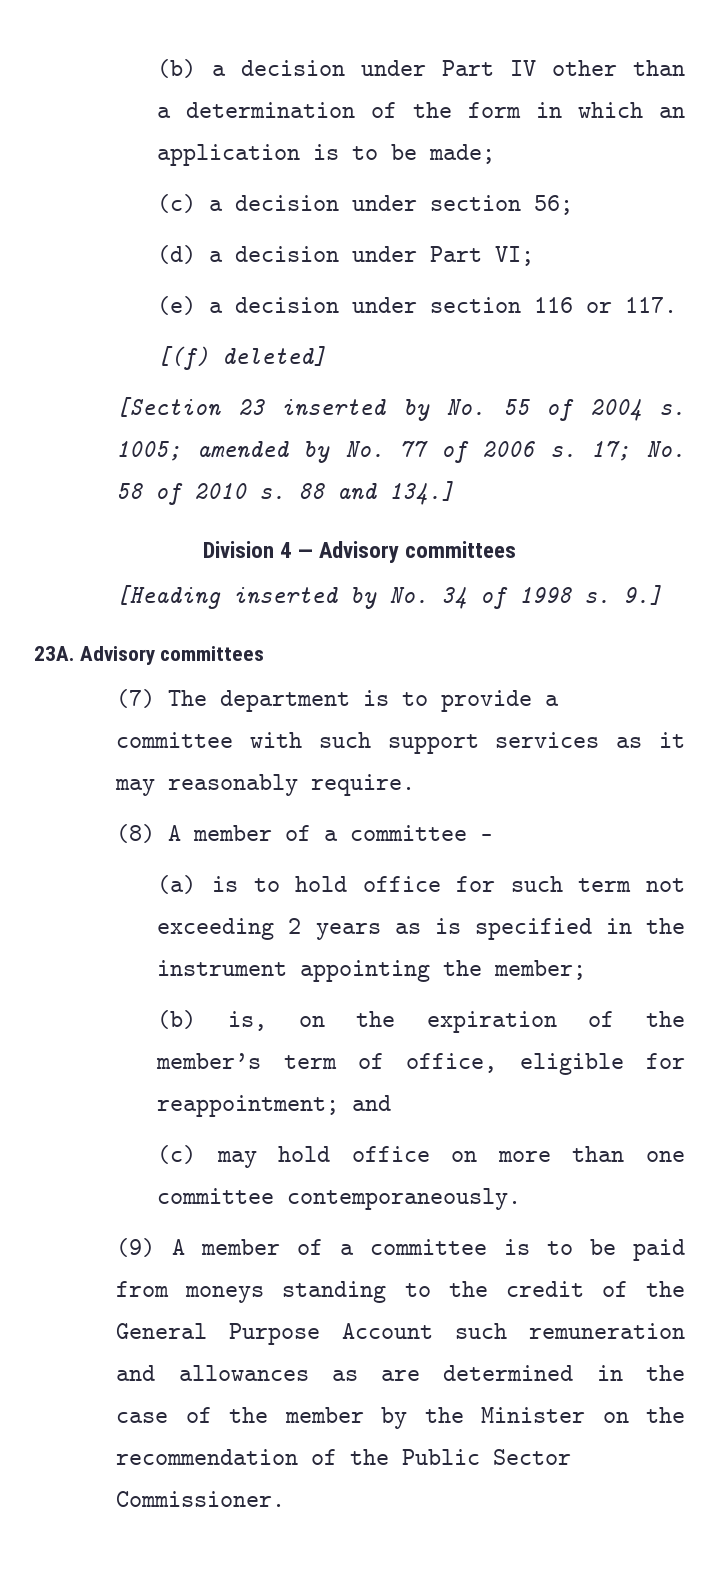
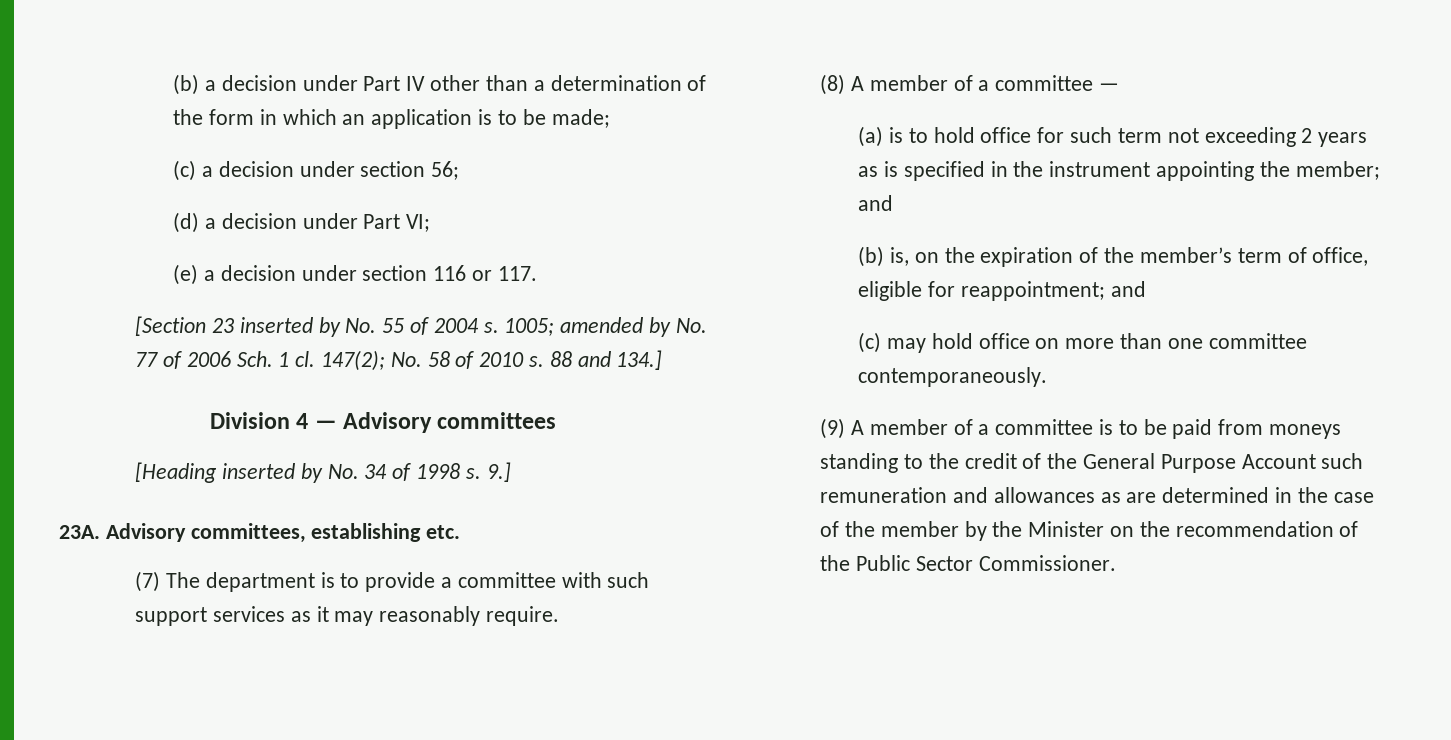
- [(f) deleted]
- 1005; amended by No. 77 of 2006 s. 17; No. 58 of 2010 s.
+ 1005; amended by No. 77 of 2006 Sch. 1 cl. 147(2); No. 58 of 2010 s.
- 23A. Advisory committees
+ 23A. Advisory committees, establishing etc.
- (a) is to hold office for such term not exceeding 2 years as is specified in the instrument appointing the member;
+ (a) is to hold office for such term not exceeding 2 years as is specified in the instrument appointing the member; and

